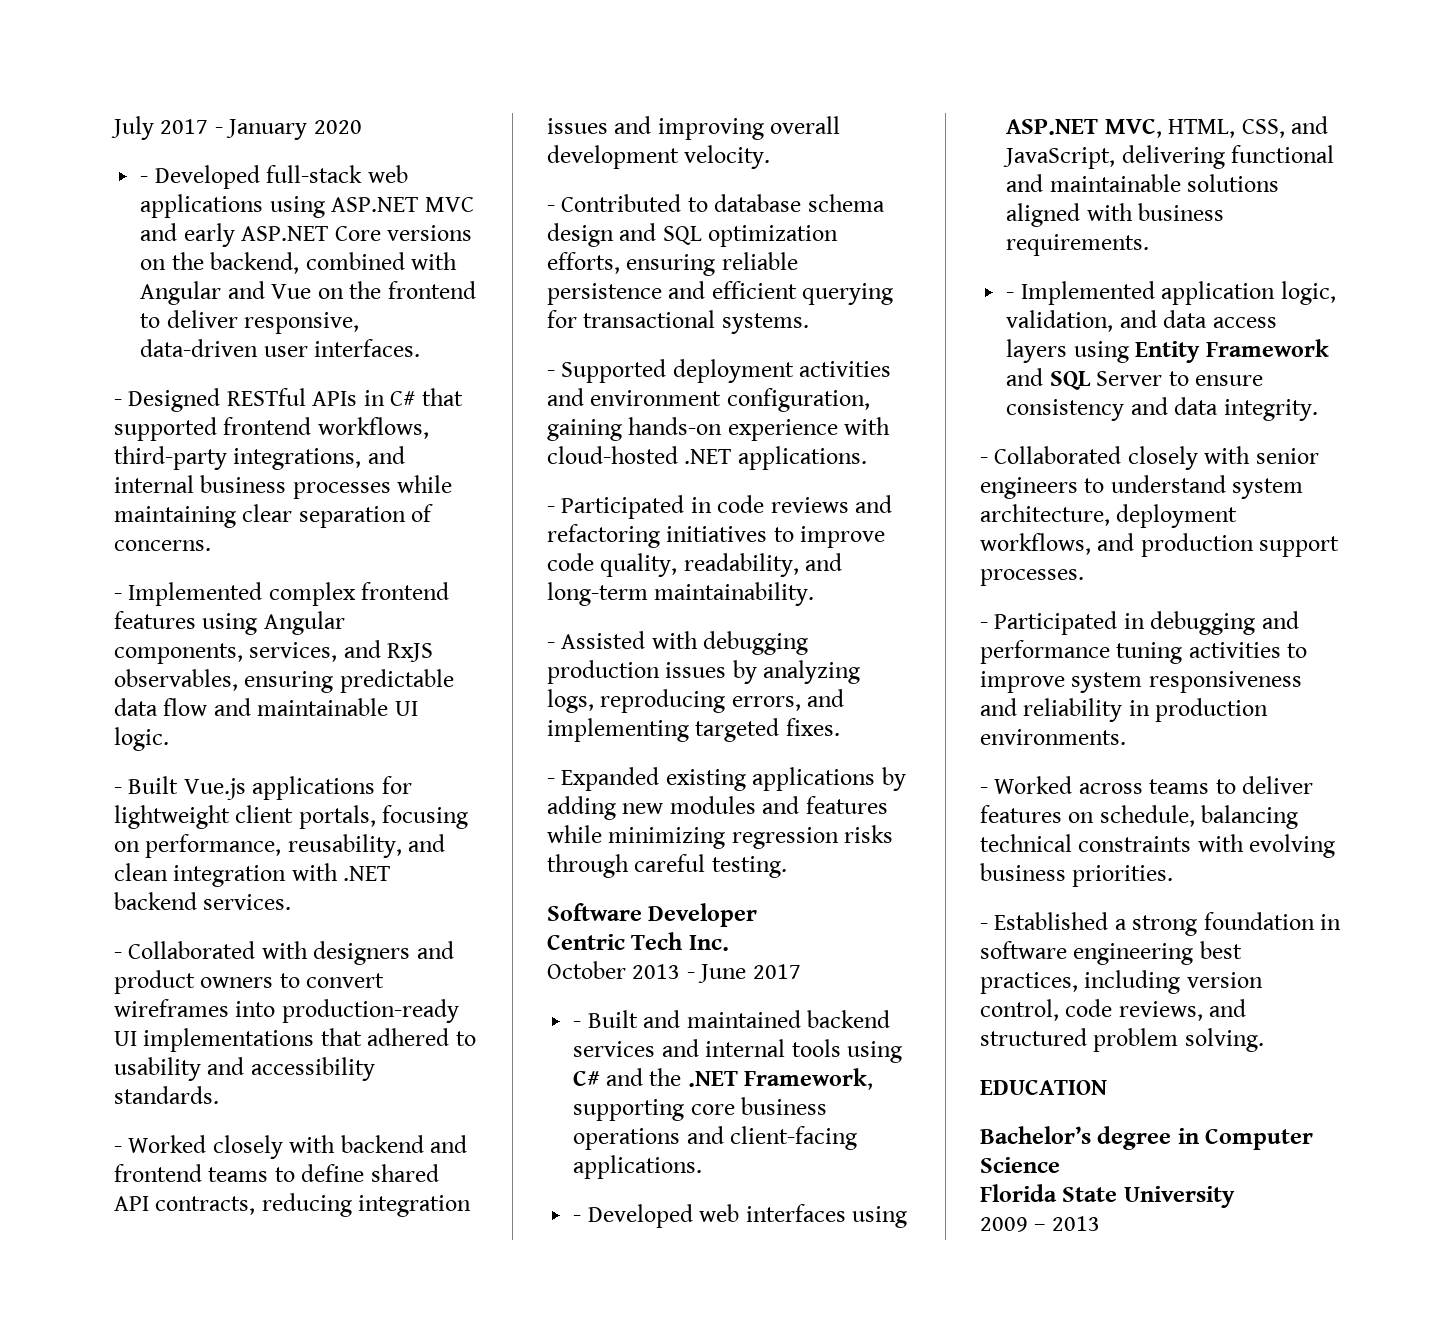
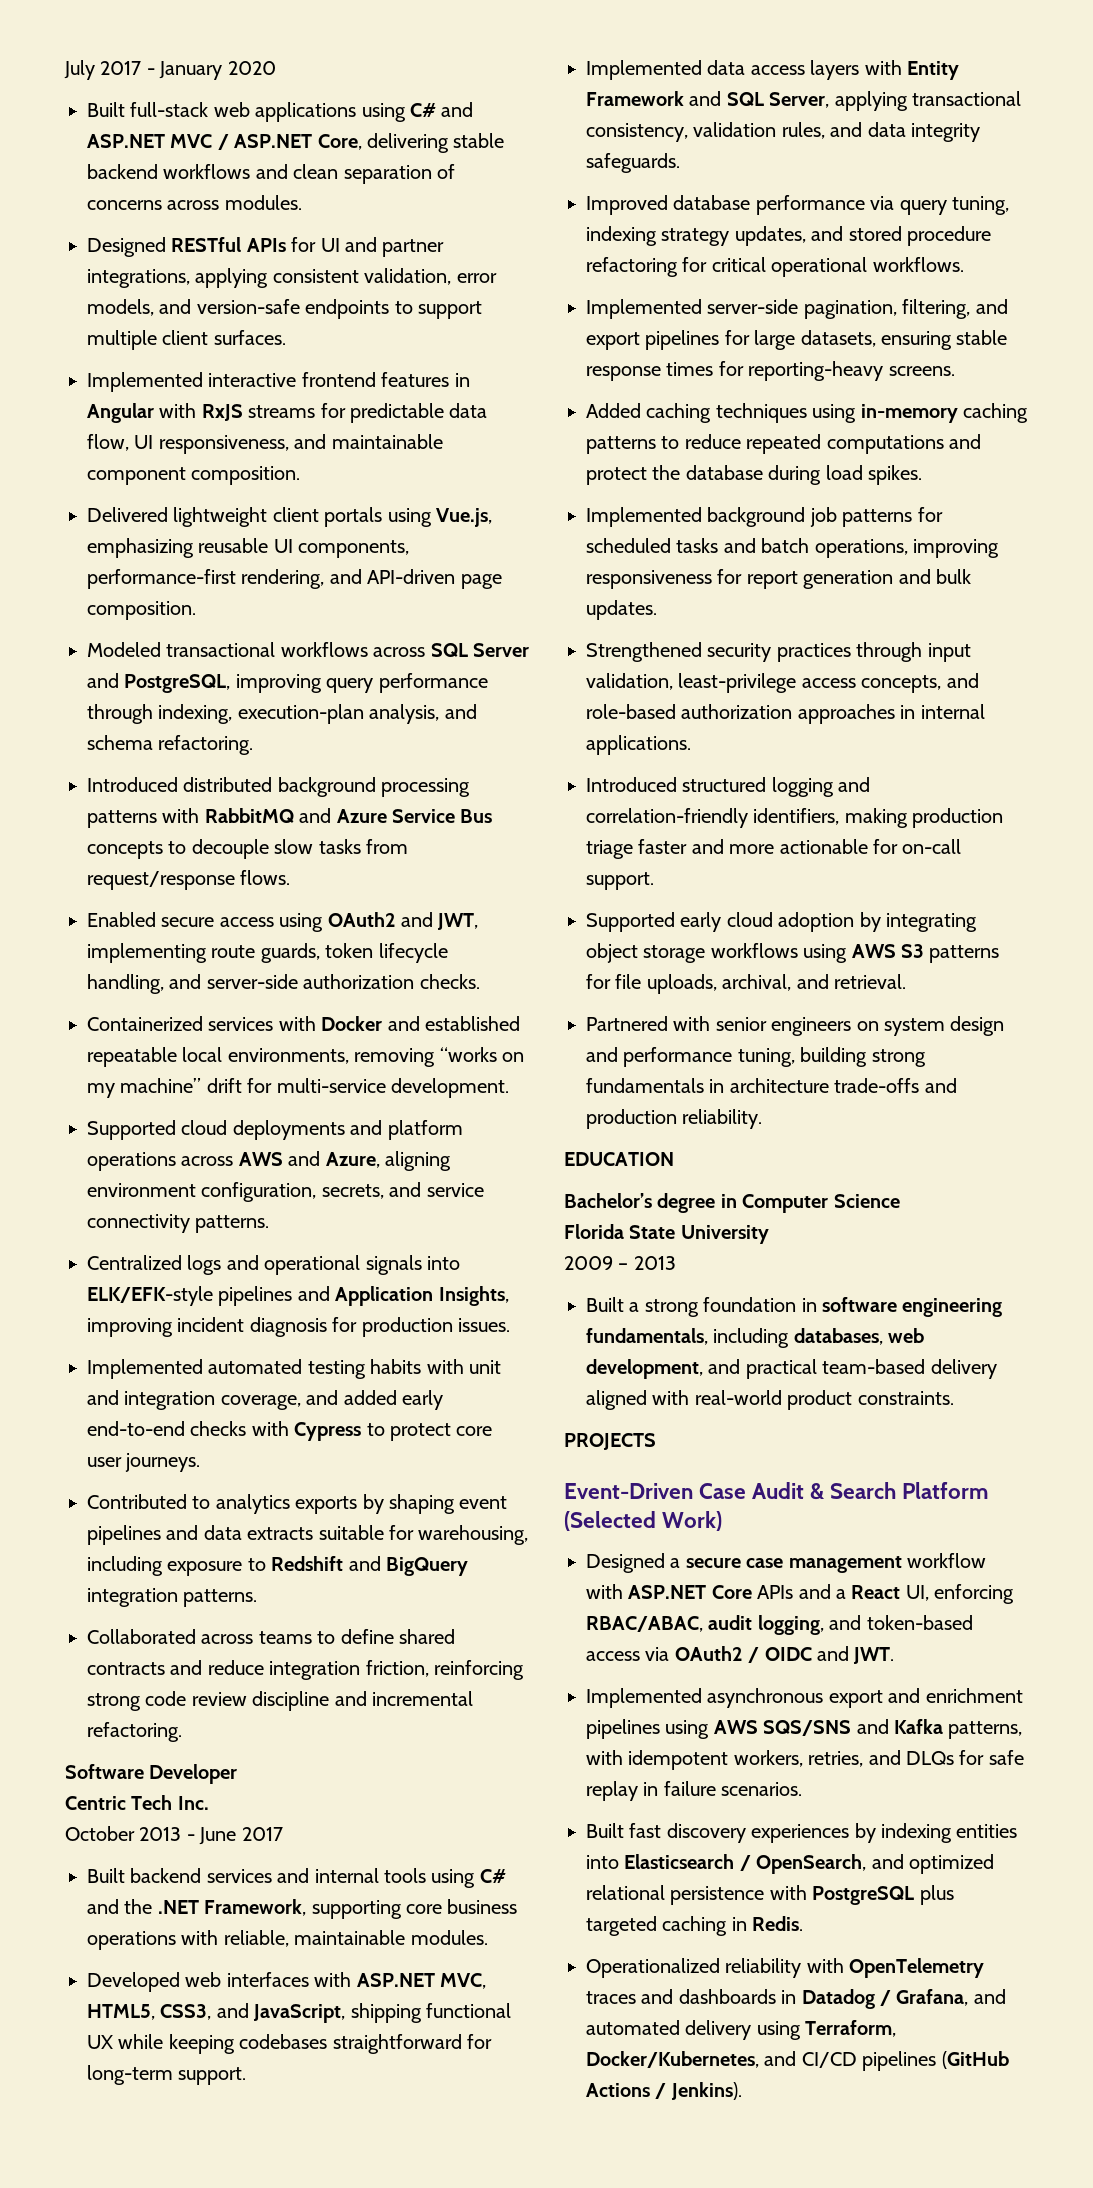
- - Developed full-stack web applications using ASP.NET MVC and early ASP.NET Core versions on the backend, combined with Angular and Vue on the frontend to deliver responsive, data-driven user interfaces.
- - Designed RESTful APIs in C# that supported frontend workflows, third-party integrations, and internal business processes while maintaining clear separation of concerns.
- - Implemented complex frontend features using Angular components, services, and RxJS observables, ensuring predictable data flow and maintainable UI logic.
- - Built Vue.js applications for lightweight client portals, focusing on performance, reusability, and clean integration with .NET backend services.
- - Collaborated with designers and product owners to convert wireframes into production-ready UI implementations that adhered to usability and accessibility standards.
- - Worked closely with backend and frontend teams to define shared API contracts, reducing integration issues and improving overall development velocity.
- - Contributed to database schema design and SQL optimization efforts, ensuring reliable persistence and efficient querying for transactional systems.
- - Supported deployment activities and environment configuration, gaining hands-on experience with cloud-hosted .NET applications.
- - Participated in code reviews and refactoring initiatives to improve code quality, readability, and long-term maintainability.
- - Assisted with debugging production issues by analyzing logs, reproducing errors, and implementing targeted fixes.
- - Expanded existing applications by adding new modules and features while minimizing regression risks through careful testing.
+ Built full-stack web applications using C# and ASP.NET MVC / ASP.NET Core, delivering stable backend workflows and clean separation of concerns across modules.
+ Designed RESTful APIs for UI and partner integrations, applying consistent validation, error models, and version-safe endpoints to support multiple client surfaces.
+ Implemented interactive frontend features in Angular with RxJS streams for predictable data flow, UI responsiveness, and maintainable component composition.
+ Delivered lightweight client portals using Vue.js, emphasizing reusable UI components, performance-first rendering, and API-driven page composition.
+ Modeled transactional workflows across SQL Server and PostgreSQL, improving query performance through indexing, execution-plan analysis, and schema refactoring.
+ Introduced distributed background processing patterns with RabbitMQ and Azure Service Bus concepts to decouple slow tasks from request/response flows.
+ Enabled secure access using OAuth2 and JWT, implementing route guards, token lifecycle handling, and server-side authorization checks.
+ Containerized services with Docker and established repeatable local environments, removing “works on my machine” drift for multi-service development.
+ Supported cloud deployments and platform operations across AWS and Azure, aligning environment configuration, secrets, and service connectivity patterns.
+ Centralized logs and operational signals into ELK/EFK-style pipelines and Application Insights, improving incident diagnosis for production issues.
+ Implemented automated testing habits with unit and integration coverage, and added early end-to-end checks with Cypress to protect core user journeys.
+ Contributed to analytics exports by shaping event pipelines and data extracts suitable for warehousing, including exposure to Redshift and BigQuery integration patterns.
+ Collaborated across teams to define shared contracts and reduce integration friction, reinforcing strong code review discipline and incremental refactoring.
- - Built and maintained backend services and internal tools using C# and the .NET Framework, supporting core business operations and client-facing applications.
- - Developed web interfaces using ASP.NET MVC, HTML, CSS, and JavaScript, delivering functional and maintainable solutions aligned with business requirements.
- - Implemented application logic, validation, and data access layers using Entity Framework and SQL Server to ensure consistency and data integrity.
- - Collaborated closely with senior engineers to understand system architecture, deployment workflows, and production support processes.
- - Participated in debugging and performance tuning activities to improve system responsiveness and reliability in production environments.
- - Worked across teams to deliver features on schedule, balancing technical constraints with evolving business priorities.
- - Established a strong foundation in software engineering best practices, including version control, code reviews, and structured problem solving.
+ Built backend services and internal tools using C# and the .NET Framework, supporting core business operations with reliable, maintainable modules.
+ Developed web interfaces with ASP.NET MVC, HTML5, CSS3, and JavaScript, shipping functional UX while keeping codebases straightforward for long-term support.
+ Implemented data access layers with Entity Framework and SQL Server, applying transactional consistency, validation rules, and data integrity safeguards.
+ Improved database performance via query tuning, indexing strategy updates, and stored procedure refactoring for critical operational workflows.
+ Implemented server-side pagination, filtering, and export pipelines for large datasets, ensuring stable response times for reporting-heavy screens.
+ Added caching techniques using in-memory caching patterns to reduce repeated computations and protect the database during load spikes.
+ Implemented background job patterns for scheduled tasks and batch operations, improving responsiveness for report generation and bulk updates.
+ Strengthened security practices through input validation, least-privilege access concepts, and role-based authorization approaches in internal applications.
+ Introduced structured logging and correlation-friendly identifiers, making production triage faster and more actionable for on-call support.
+ Supported early cloud adoption by integrating object storage workflows using AWS S3 patterns for file uploads, archival, and retrieval.
+ Partnered with senior engineers on system design and performance tuning, building strong fundamentals in architecture trade-offs and production reliability.
+ Built a strong foundation in software engineering fundamentals, including databases, web development, and practical team-based delivery aligned with real-world product constraints.
+ PROJECTS
+ Event-Driven Case Audit & Search Platform (Selected Work)
+ Designed a secure case management workflow with ASP.NET Core APIs and a React UI, enforcing RBAC/ABAC, audit logging, and token-based access via OAuth2 / OIDC and JWT.
+ Implemented asynchronous export and enrichment pipelines using AWS SQS/SNS and Kafka patterns, with idempotent workers, retries, and DLQs for safe replay in failure scenarios.
+ Built fast discovery experiences by indexing entities into Elasticsearch / OpenSearch, and optimized relational persistence with PostgreSQL plus targeted caching in Redis.
+ Operationalized reliability with OpenTelemetry traces and dashboards in Datadog / Grafana, and automated delivery using Terraform, Docker/Kubernetes, and CI/CD pipelines (GitHub Actions / Jenkins).

